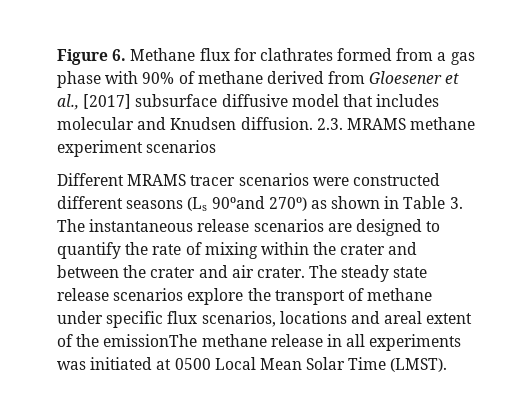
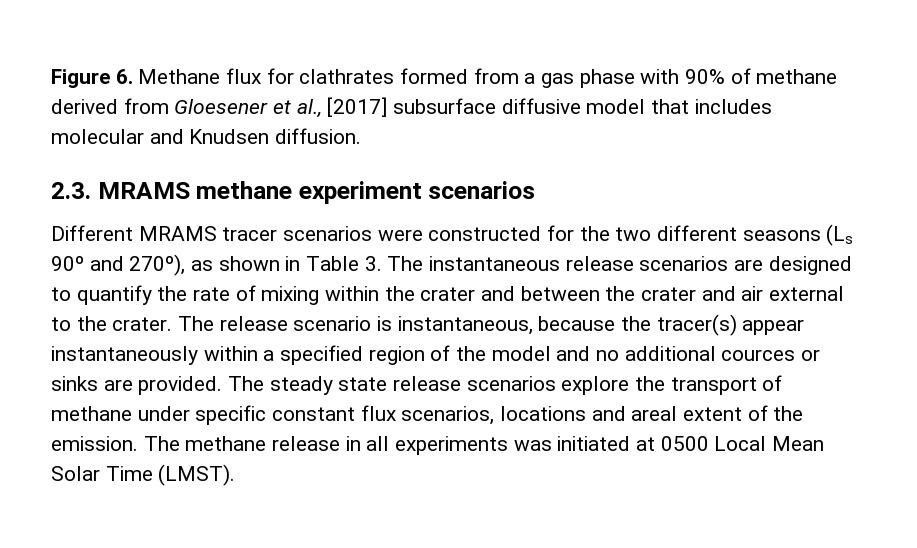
- Figure 6. Methane flux for clathrates formed from a gas phase with 90% of methane derived from Gloesener et al., [2017] subsurface diffusive model that includes molecular and Knudsen diffusion. 2.3. MRAMS methane experiment scenarios
+ Figure 6. Methane flux for clathrates formed from a gas phase with 90% of methane derived from Gloesener et al., [2017] subsurface diffusive model that includes molecular and Knudsen diffusion.
+ 2.3. MRAMS methane experiment scenarios
- Different MRAMS tracer scenarios were constructed different seasons (Ls 90ºand 270º) as shown in Table 3. The instantaneous release scenarios are designed to quantify the rate of mixing within the crater and between the crater and air crater.
+ Different MRAMS tracer scenarios were constructed for the two different seasons (Ls 90º and 270º), as shown in Table 3. The instantaneous release scenarios are designed to quantify the rate of mixing within the crater and between the crater and air external to the crater. The release scenario is instantaneous, because the tracer(s) appear instantaneously within a specified region of the model and no additional cources or sinks are provided.
- The steady state release scenarios explore the transport of methane under specific flux scenarios, locations and areal extent of the emissionThe methane release in all experiments was initiated at 0500 Local Mean Solar Time (LMST).
+ The steady state release scenarios explore the transport of methane under specific constant flux scenarios, locations and areal extent of the emission. The methane release in all experiments was initiated at 0500 Local Mean Solar Time (LMST).

